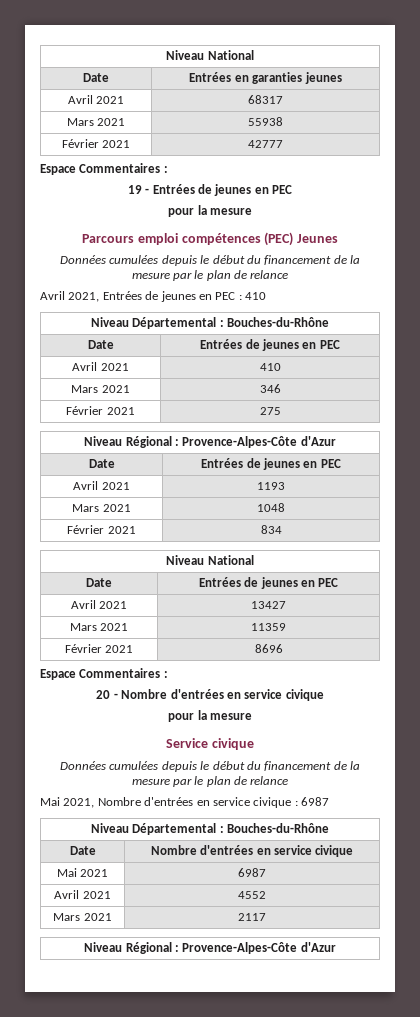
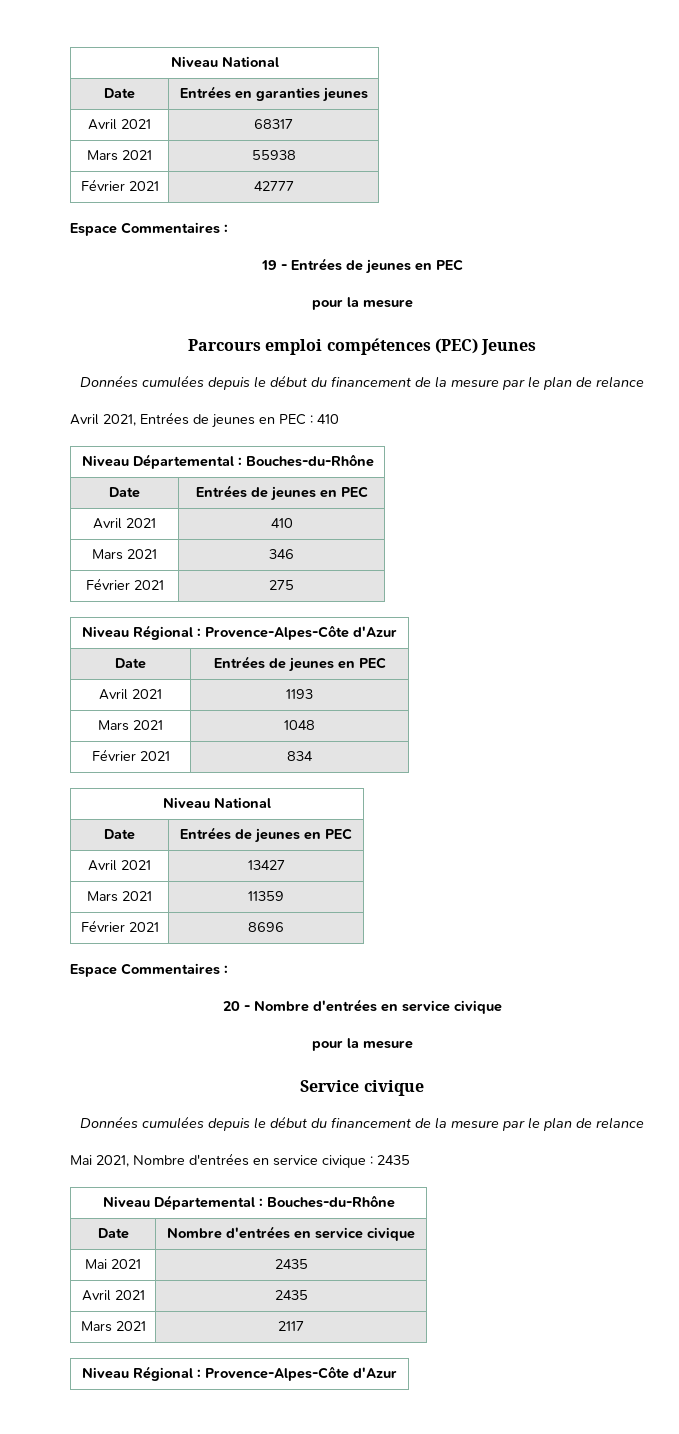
- Mai 2021, Nombre d'entrées en service civique : 6987
+ Mai 2021, Nombre d'entrées en service civique : 2435
- Mai 2021 | 6987
- Avril 2021 | 4552
+ Mai 2021 | 2435
+ Avril 2021 | 2435

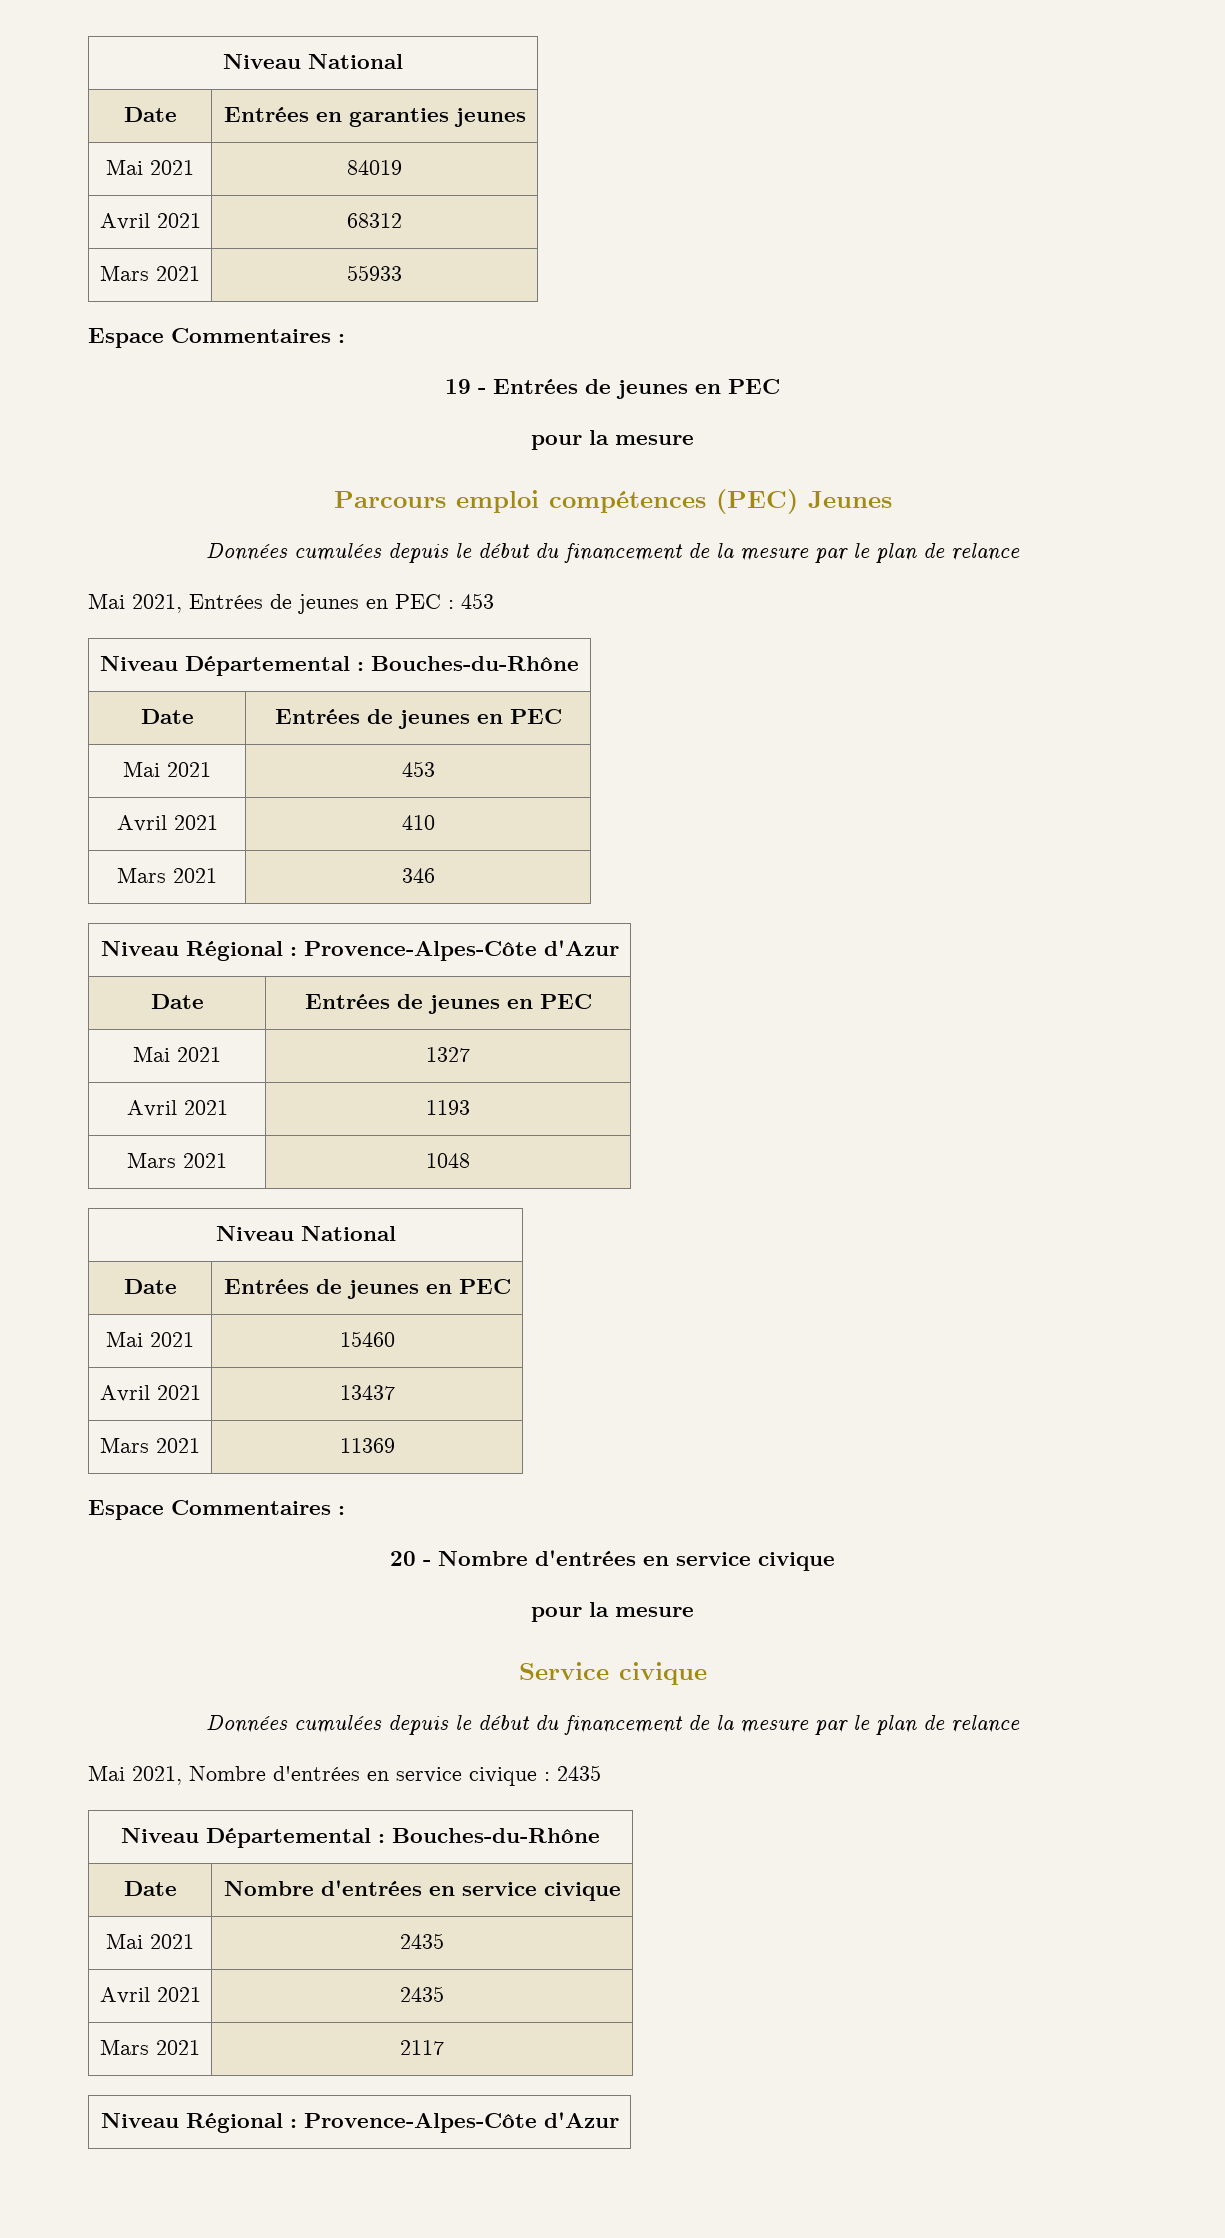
- Avril 2021 | 68317
- Mars 2021 | 55938
- Février 2021 | 42777
+ Mai 2021 | 84019
+ Avril 2021 | 68312
+ Mars 2021 | 55933
- Avril 2021, Entrées de jeunes en PEC : 410
+ Mai 2021, Entrées de jeunes en PEC : 453
+ Mai 2021 | 453
- Février 2021 | 275
+ Mai 2021 | 1327
- Février 2021 | 834
- Avril 2021 | 13427
- Mars 2021 | 11359
- Février 2021 | 8696
+ Mai 2021 | 15460
+ Avril 2021 | 13437
+ Mars 2021 | 11369

